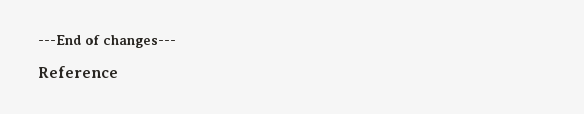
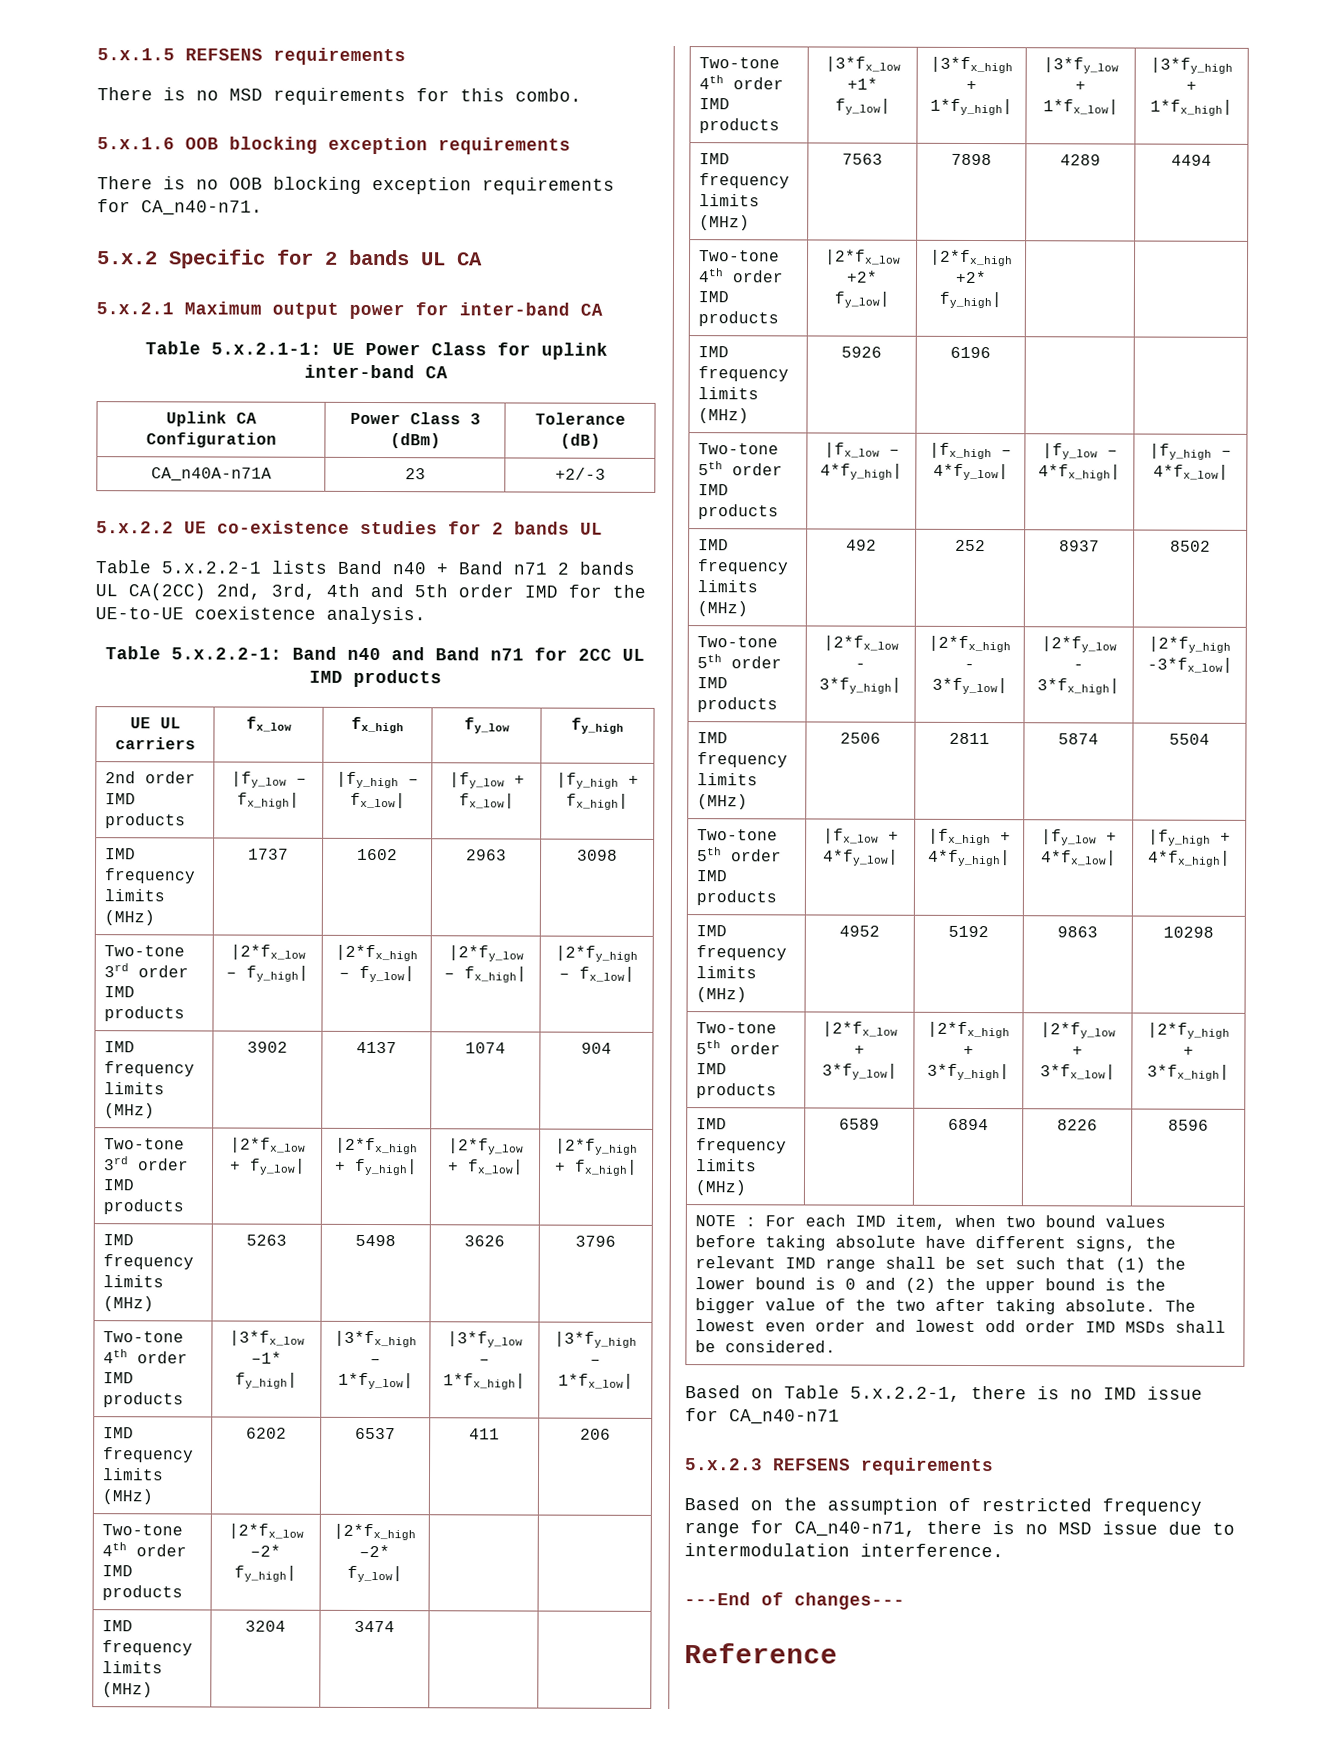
+ 5.x.1.5 REFSENS requirements
+ There is no MSD requirements for this combo.
+ 5.x.1.6 OOB blocking exception requirements
+ There is no OOB blocking exception requirements for CA_n40-n71.
+ 5.x.2 Specific for 2 bands UL CA
+ 5.x.2.1 Maximum output power for inter-band CA
+ Table 5.x.2.1-1: UE Power Class for uplink inter-band CA
+ Uplink CA Configuration | Power Class 3 (dBm) | Tolerance (dB)
+ CA_n40A-n71A | 23 | +2/-3
+ 5.x.2.2 UE co-existence studies for 2 bands UL
+ Table 5.x.2.2-1 lists Band n40 + Band n71 2 bands UL CA(2CC) 2nd, 3rd, 4th and 5th order IMD for the UE-to-UE coexistence analysis.
+ Table 5.x.2.2-1: Band n40 and Band n71 for 2CC UL IMD products
+ UE UL carriers | fx_low | fx_high | fy_low | fy_high
+ 2nd order IMD products | |fy_low – fx_high| | |fy_high – fx_low| | |fy_low + fx_low| | |fy_high + fx_high|
+ IMD frequency limits (MHz) | 1737 | 1602 | 2963 | 3098
+ Two-tone 3rd order IMD products | |2*fx_low – fy_high| | |2*fx_high – fy_low| | |2*fy_low – fx_high| | |2*fy_high – fx_low|
+ IMD frequency limits (MHz) | 3902 | 4137 | 1074 | 904
+ Two-tone 3rd order IMD products | |2*fx_low + fy_low| | |2*fx_high + fy_high| | |2*fy_low + fx_low| | |2*fy_high + fx_high|
+ IMD frequency limits (MHz) | 5263 | 5498 | 3626 | 3796
+ Two-tone 4th order IMD products | |3*fx_low –1* fy_high| | |3*fx_high – 1*fy_low| | |3*fy_low – 1*fx_high| | |3*fy_high – 1*fx_low|
+ IMD frequency limits (MHz) | 6202 | 6537 | 411 | 206
+ Two-tone 4th order IMD products | |2*fx_low –2* fy_high| | |2*fx_high –2* fy_low| | |
+ IMD frequency limits (MHz) | 3204 | 3474 | |
+ Two-tone 4th order IMD products | |3*fx_low +1* fy_low| | |3*fx_high + 1*fy_high| | |3*fy_low + 1*fx_low| | |3*fy_high + 1*fx_high|
+ IMD frequency limits (MHz) | 7563 | 7898 | 4289 | 4494
+ Two-tone 4th order IMD products | |2*fx_low +2* fy_low| | |2*fx_high +2* fy_high| | |
+ IMD frequency limits (MHz) | 5926 | 6196 | |
+ Two-tone 5th order IMD products | |fx_low – 4*fy_high| | |fx_high – 4*fy_low| | |fy_low – 4*fx_high| | |fy_high – 4*fx_low|
+ IMD frequency limits (MHz) | 492 | 252 | 8937 | 8502
+ Two-tone 5th order IMD products | |2*fx_low - 3*fy_high| | |2*fx_high - 3*fy_low| | |2*fy_low - 3*fx_high| | |2*fy_high -3*fx_low|
+ IMD frequency limits (MHz) | 2506 | 2811 | 5874 | 5504
+ Two-tone 5th order IMD products | |fx_low + 4*fy_low| | |fx_high + 4*fy_high| | |fy_low + 4*fx_low| | |fy_high + 4*fx_high|
+ IMD frequency limits (MHz) | 4952 | 5192 | 9863 | 10298
+ Two-tone 5th order IMD products | |2*fx_low + 3*fy_low| | |2*fx_high + 3*fy_high| | |2*fy_low + 3*fx_low| | |2*fy_high + 3*fx_high|
+ IMD frequency limits (MHz) | 6589 | 6894 | 8226 | 8596
+ NOTE : For each IMD item, when two bound values before taking absolute have different signs, the relevant IMD range shall be set such that (1) the lower bound is 0 and (2) the upper bound is the bigger value of the two after taking absolute. The lowest even order and lowest odd order IMD MSDs shall be considered.
+ Based on Table 5.x.2.2-1, there is no IMD issue for CA_n40-n71
+ 5.x.2.3 REFSENS requirements
+ Based on the assumption of restricted frequency range for CA_n40-n71, there is no MSD issue due to intermodulation interference.

